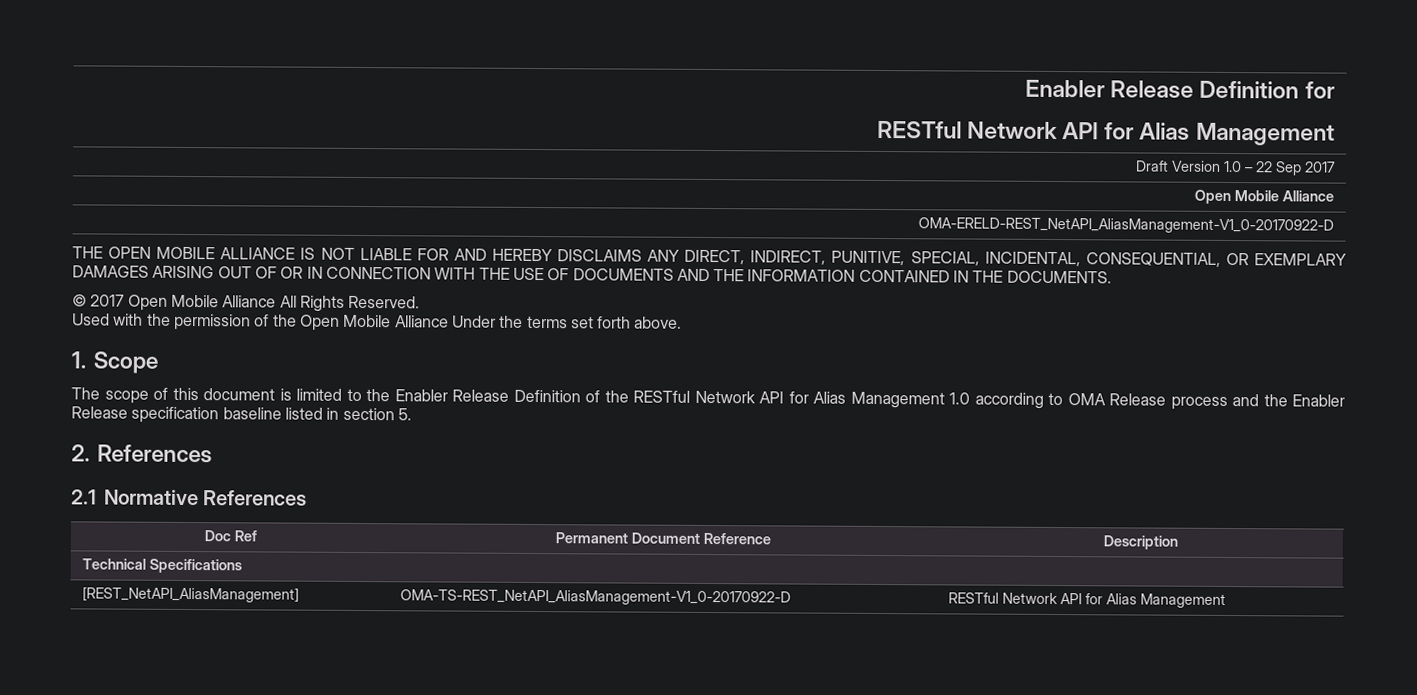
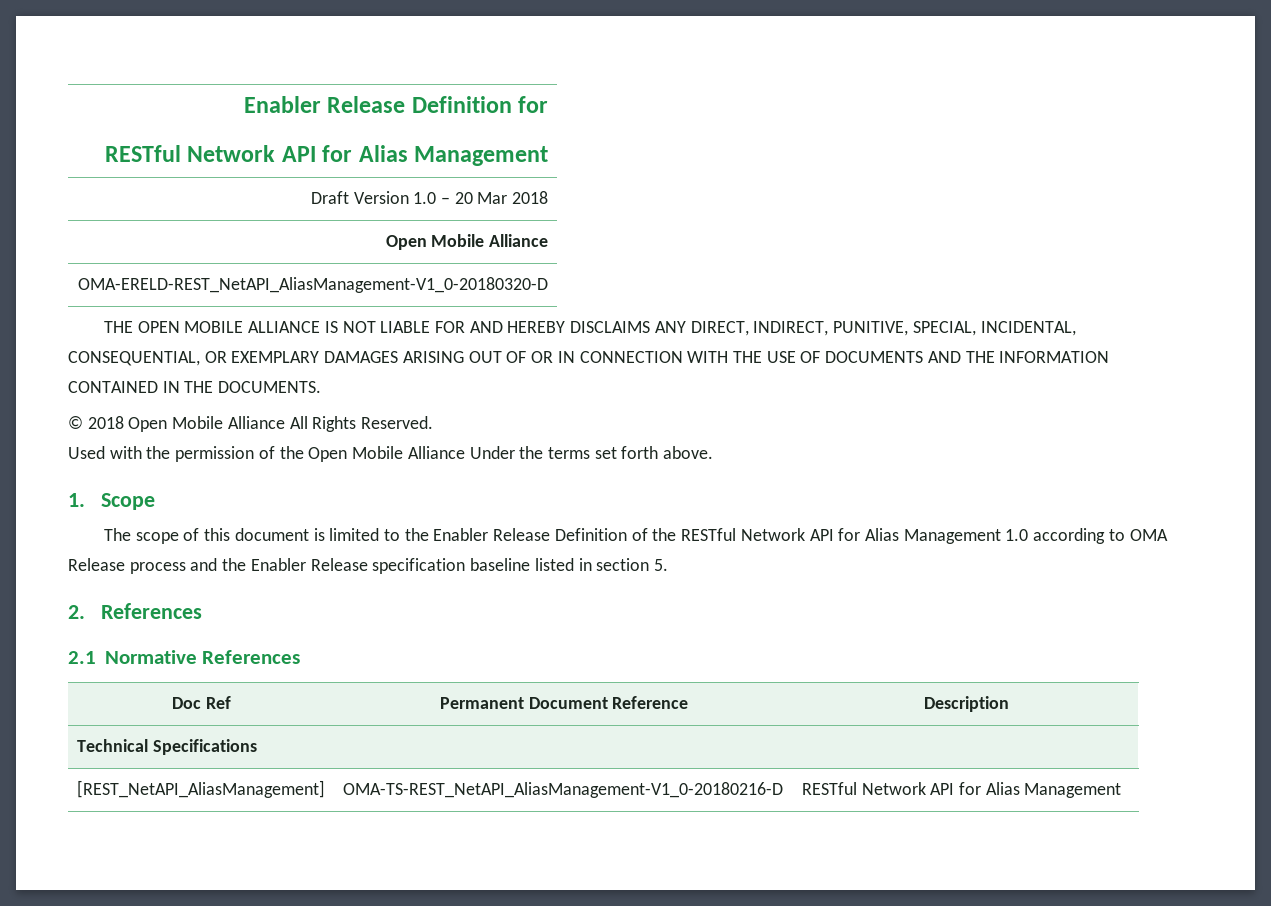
- Draft Version 1.0 – 22 Sep 2017
+ Draft Version 1.0 – 20 Mar 2018
- OMA-ERELD-REST_NetAPI_AliasManagement-V1_0-20170922-D
+ OMA-ERELD-REST_NetAPI_AliasManagement-V1_0-20180320-D
- © 2017 Open Mobile Alliance All Rights Reserved.
+ © 2018 Open Mobile Alliance All Rights Reserved.
- [REST_NetAPI_AliasManagement] | OMA-TS-REST_NetAPI_AliasManagement-V1_0-20170922-D | RESTful Network API for Alias Management
+ [REST_NetAPI_AliasManagement] | OMA-TS-REST_NetAPI_AliasManagement-V1_0-20180216-D | RESTful Network API for Alias Management

